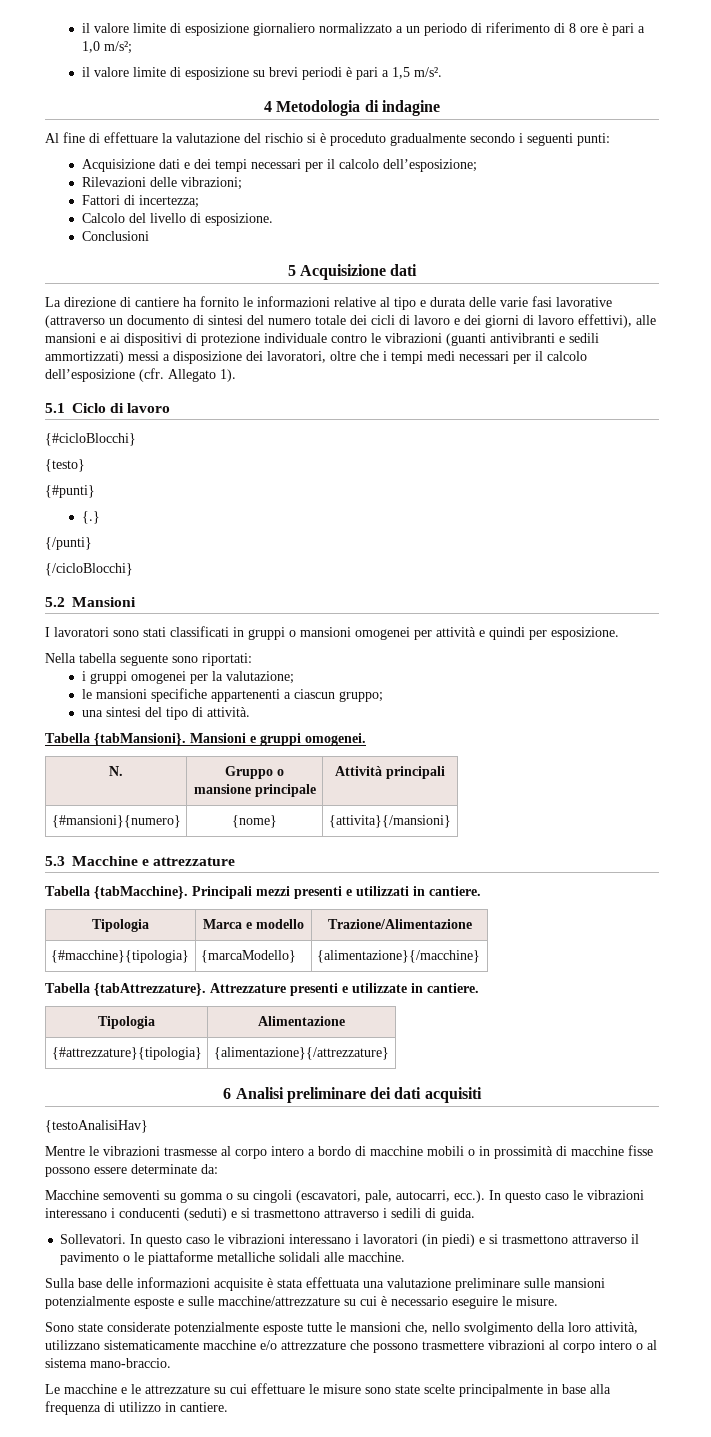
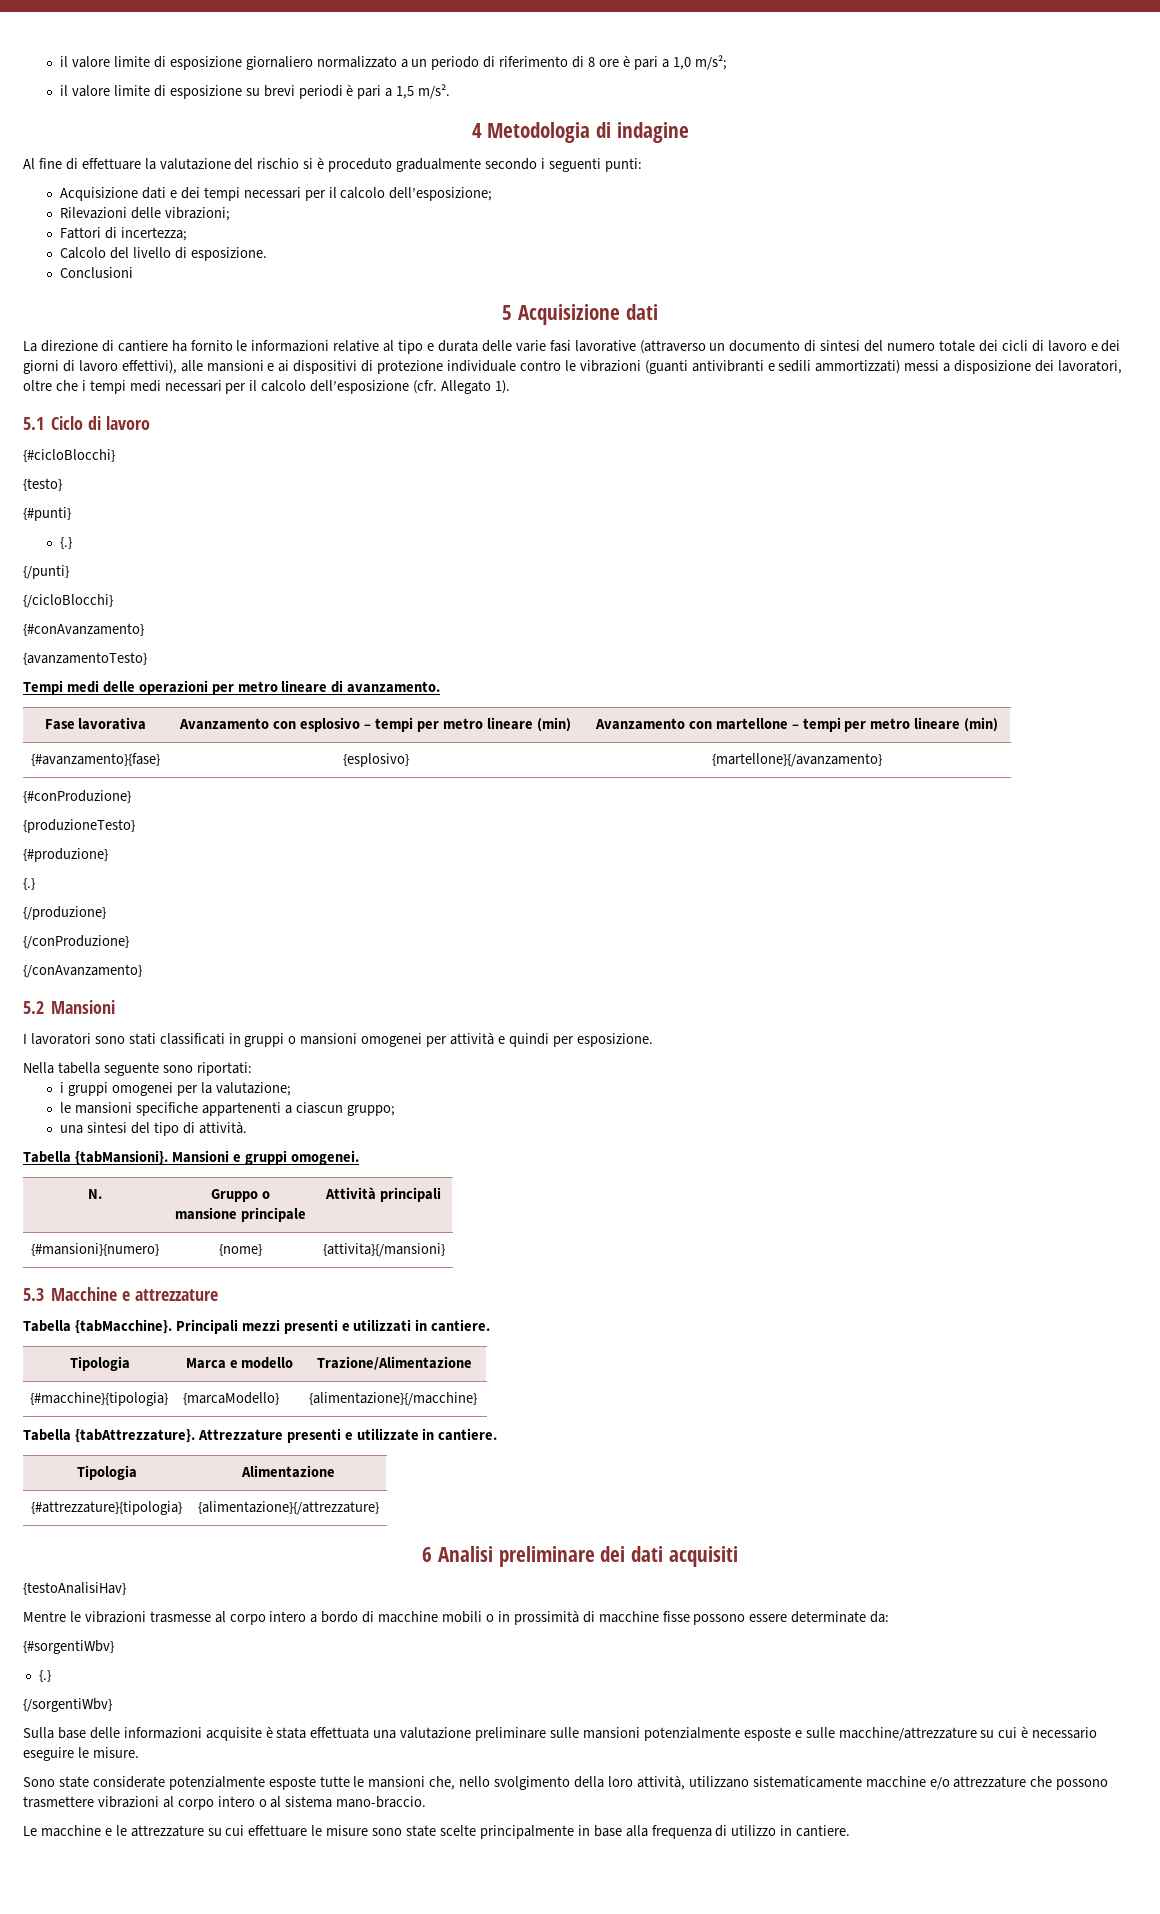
+ {#conAvanzamento}
+ {avanzamentoTesto}
+ Tempi medi delle operazioni per metro lineare di avanzamento.
+ Fase lavorativa | Avanzamento con esplosivo – tempi per metro lineare (min) | Avanzamento con martellone – tempi per metro lineare (min)
+ {#avanzamento}{fase} | {esplosivo} | {martellone}{/avanzamento}
+ {#conProduzione}
+ {produzioneTesto}
+ {#produzione}
+ {.}
+ {/produzione}
+ {/conProduzione}
+ {/conAvanzamento}
- Macchine semoventi su gomma o su cingoli (escavatori, pale, autocarri, ecc.). In questo caso le vibrazioni interessano i conducenti (seduti) e si trasmettono attraverso i sedili di guida.
- Sollevatori. In questo caso le vibrazioni interessano i lavoratori (in piedi) e si trasmettono attraverso il pavimento o le piattaforme metalliche solidali alle macchine.
+ {#sorgentiWbv}
+ {.}
+ {/sorgentiWbv}

